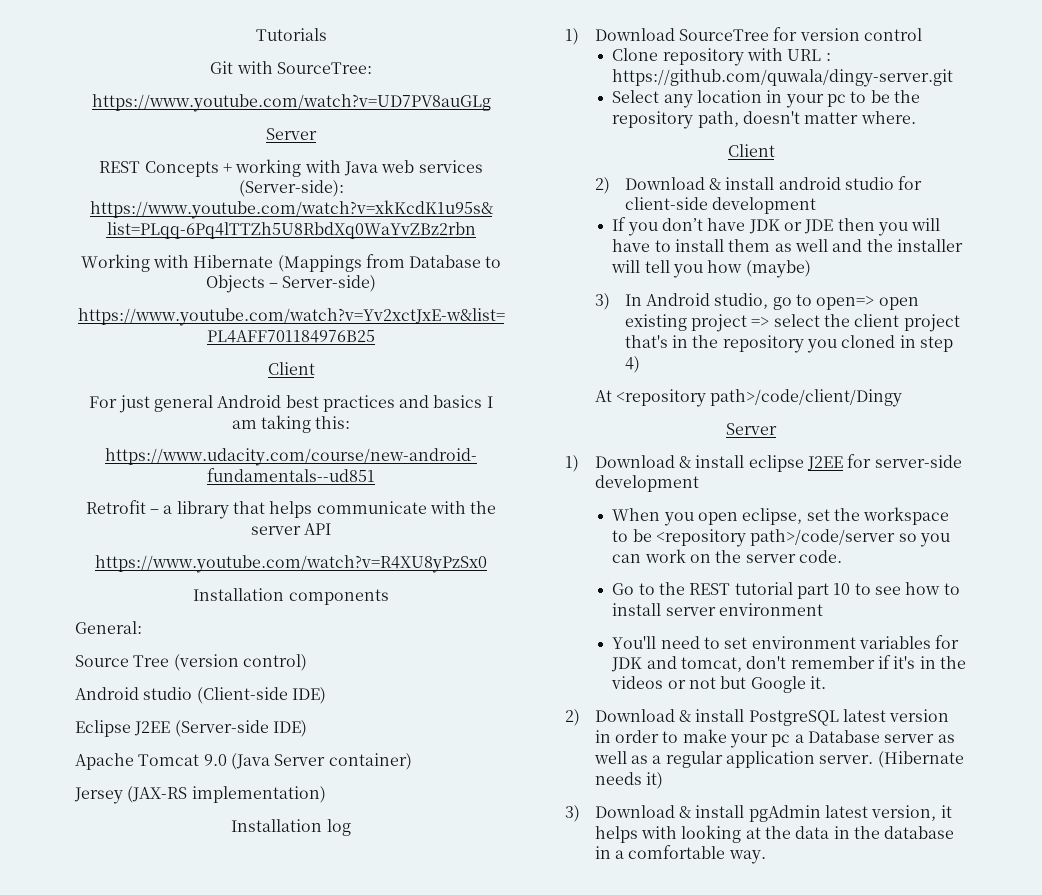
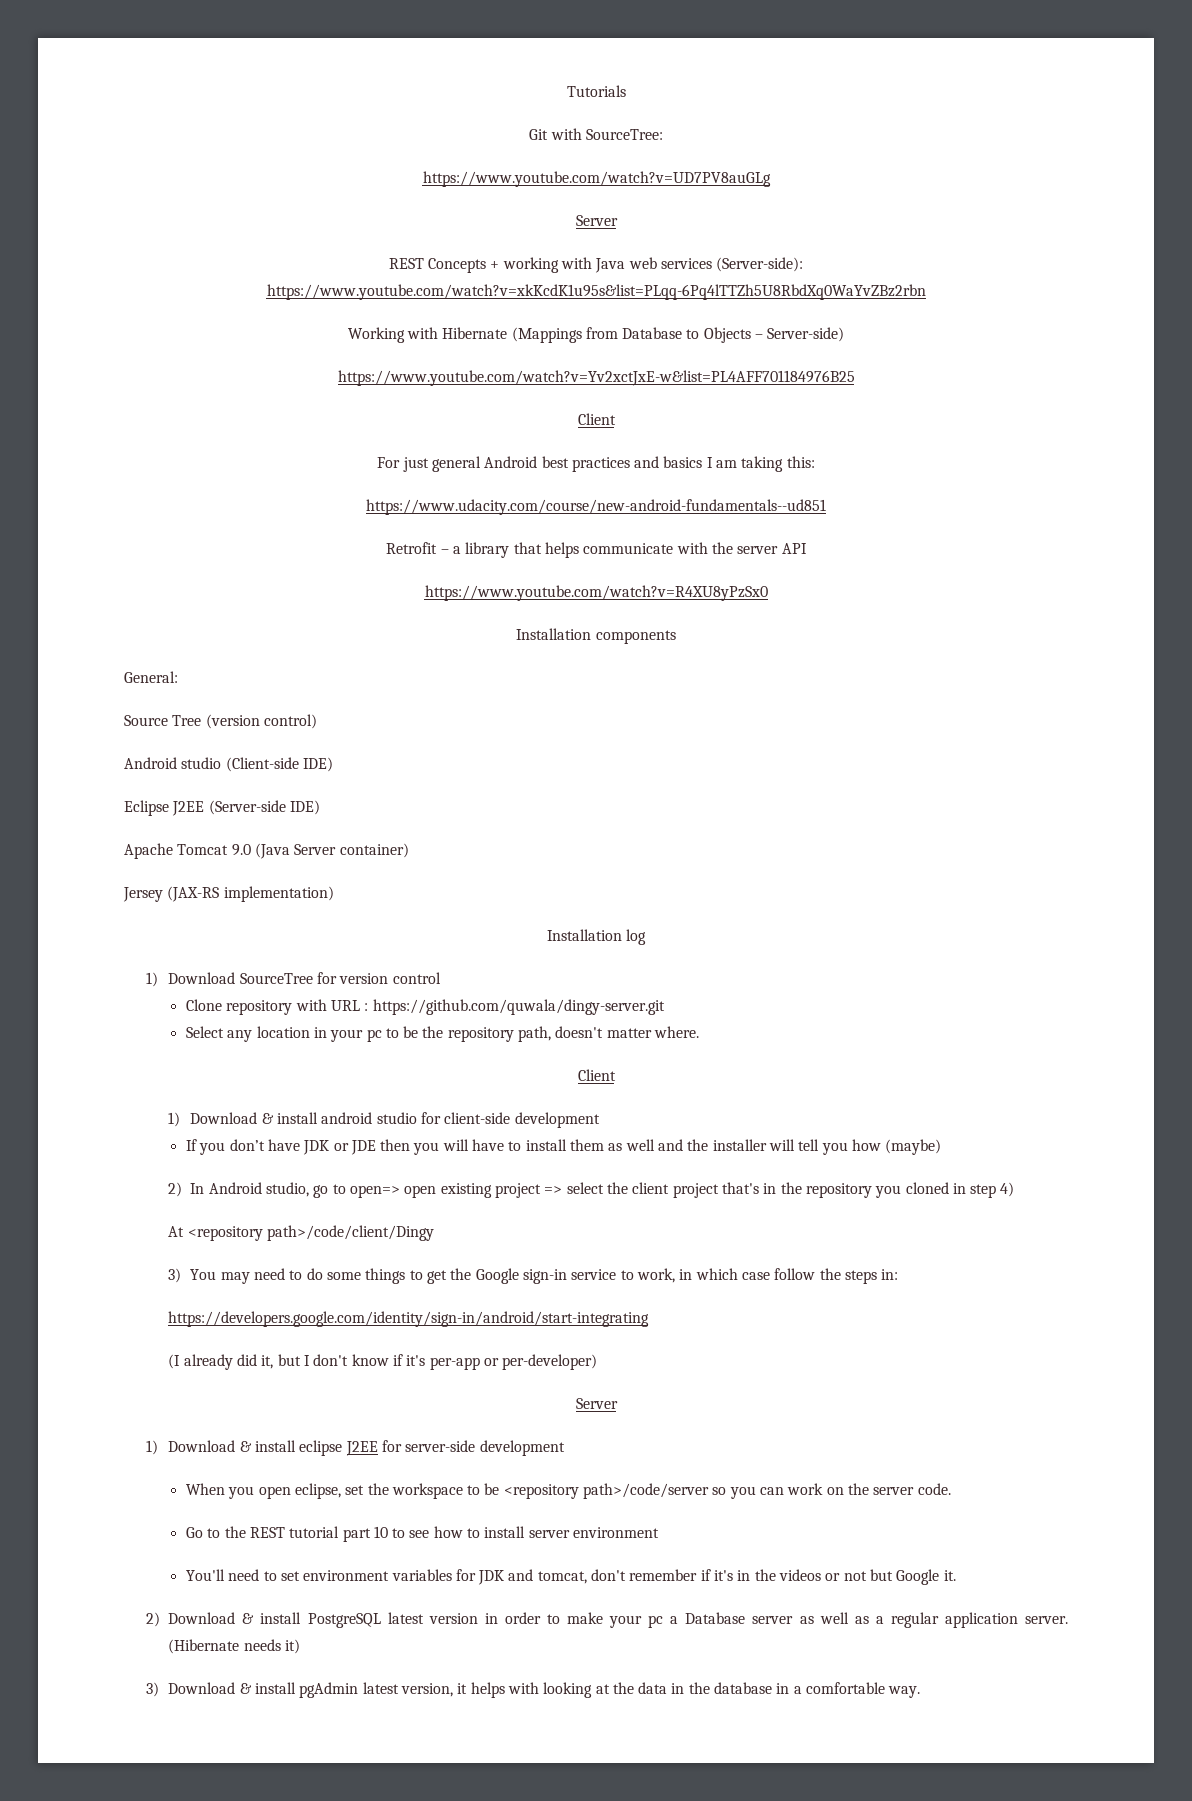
- 2) Download & install android studio for client-side development
+ 1) Download & install android studio for client-side development
- 3) In Android studio, go to open=> open existing project => select the client project that's in the repository you cloned in step 4)
+ 2) In Android studio, go to open=> open existing project => select the client project that's in the repository you cloned in step 4)
+ 3) You may need to do some things to get the Google sign-in service to work, in which case follow the steps in:
+ https://developers.google.com/identity/sign-in/android/start-integrating
+ (I already did it, but I don't know if it's per-app or per-developer)

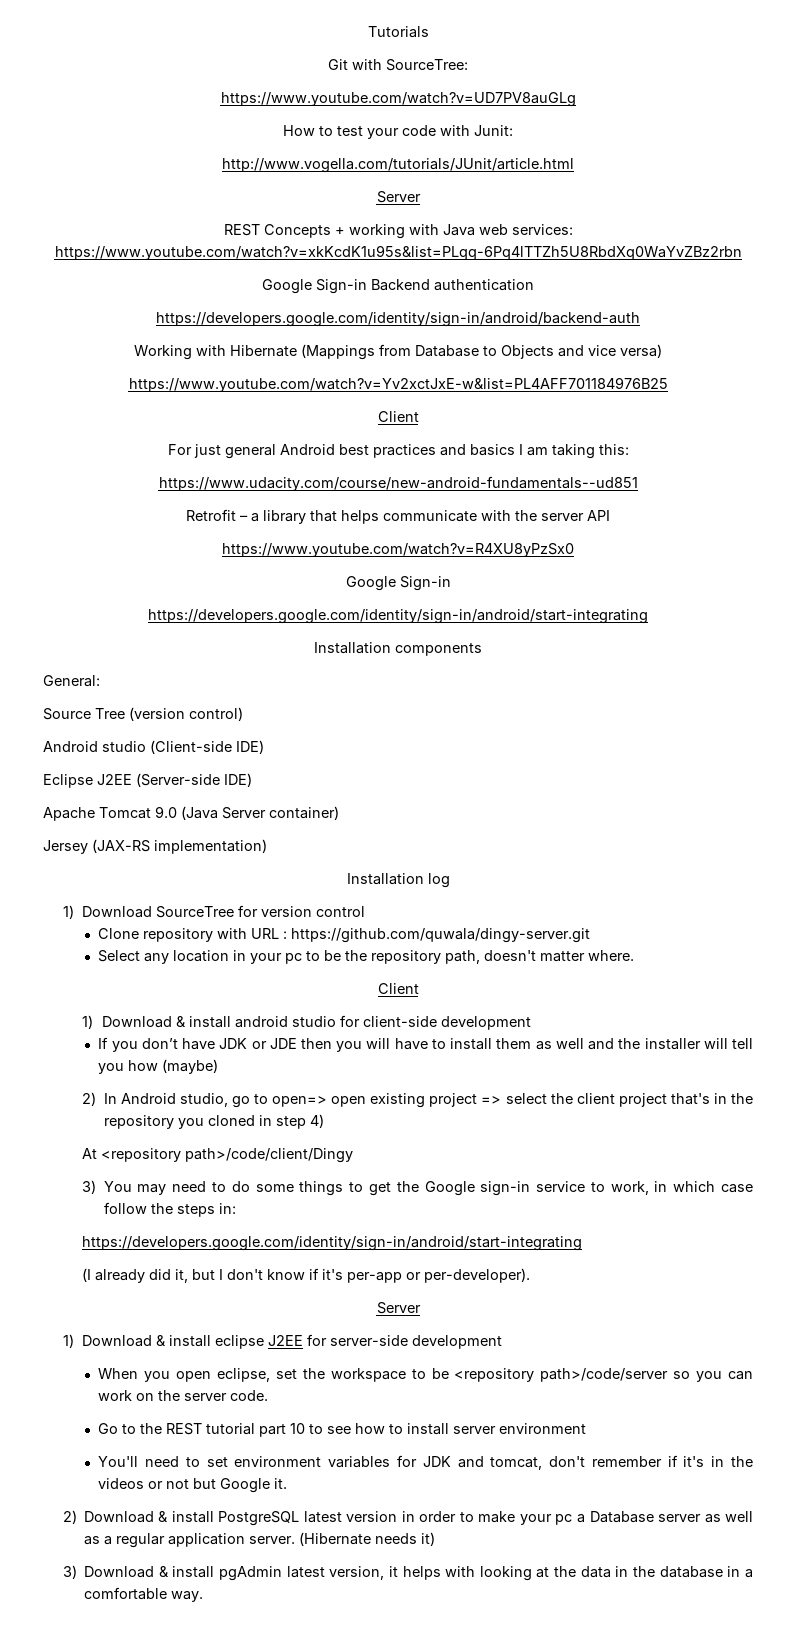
+ How to test your code with Junit:
+ http://www.vogella.com/tutorials/JUnit/article.html
- REST Concepts + working with Java web services (Server-side): https://www.youtube.com/watch?v=xkKcdK1u95s&list=PLqq-6Pq4lTTZh5U8RbdXq0WaYvZBz2rbn
+ REST Concepts + working with Java web services: https://www.youtube.com/watch?v=xkKcdK1u95s&list=PLqq-6Pq4lTTZh5U8RbdXq0WaYvZBz2rbn
+ Google Sign-in Backend authentication
+ https://developers.google.com/identity/sign-in/android/backend-auth
- Working with Hibernate (Mappings from Database to Objects – Server-side)
+ Working with Hibernate (Mappings from Database to Objects and vice versa)
  https://www.youtube.com/watch?v=R4XU8yPzSx0
+ Google Sign-in
+ https://developers.google.com/identity/sign-in/android/start-integrating
- (I already did it, but I don't know if it's per-app or per-developer)
+ (I already did it, but I don't know if it's per-app or per-developer).

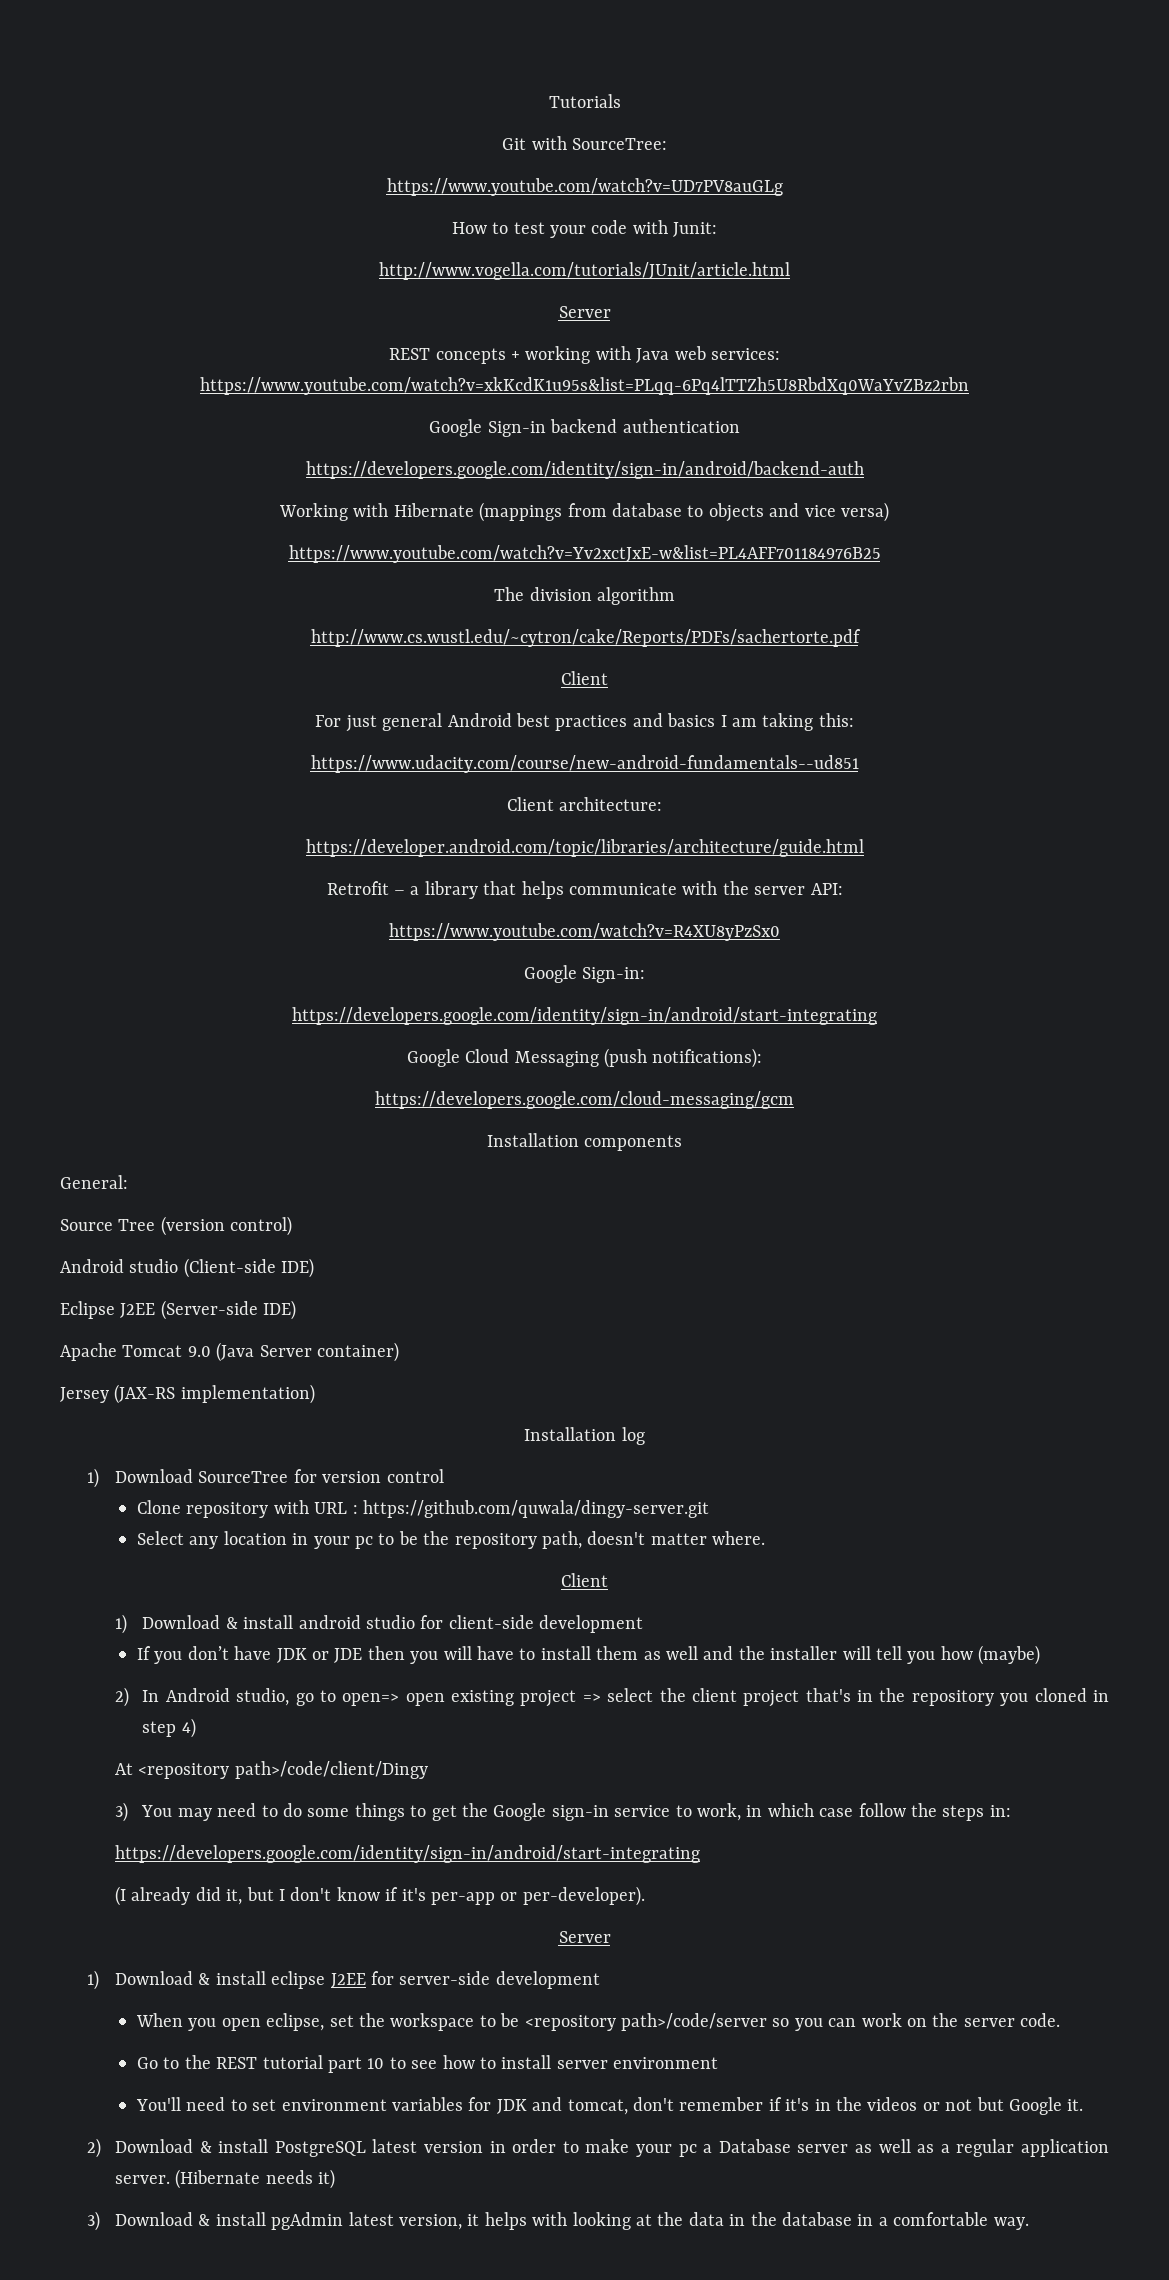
- REST Concepts + working with Java web services: https://www.youtube.com/watch?v=xkKcdK1u95s&list=PLqq-6Pq4lTTZh5U8RbdXq0WaYvZBz2rbn
+ REST concepts + working with Java web services: https://www.youtube.com/watch?v=xkKcdK1u95s&list=PLqq-6Pq4lTTZh5U8RbdXq0WaYvZBz2rbn
- Google Sign-in Backend authentication
+ Google Sign-in backend authentication
- Working with Hibernate (Mappings from Database to Objects and vice versa)
+ Working with Hibernate (mappings from database to objects and vice versa)
+ The division algorithm
+ http://www.cs.wustl.edu/~cytron/cake/Reports/PDFs/sachertorte.pdf
+ Client architecture:
+ https://developer.android.com/topic/libraries/architecture/guide.html
- Retrofit – a library that helps communicate with the server API
+ Retrofit – a library that helps communicate with the server API:
  https://www.youtube.com/watch?v=R4XU8yPzSx0
- Google Sign-in
+ Google Sign-in:
  https://developers.google.com/identity/sign-in/android/start-integrating
+ Google Cloud Messaging (push notifications):
+ https://developers.google.com/cloud-messaging/gcm

